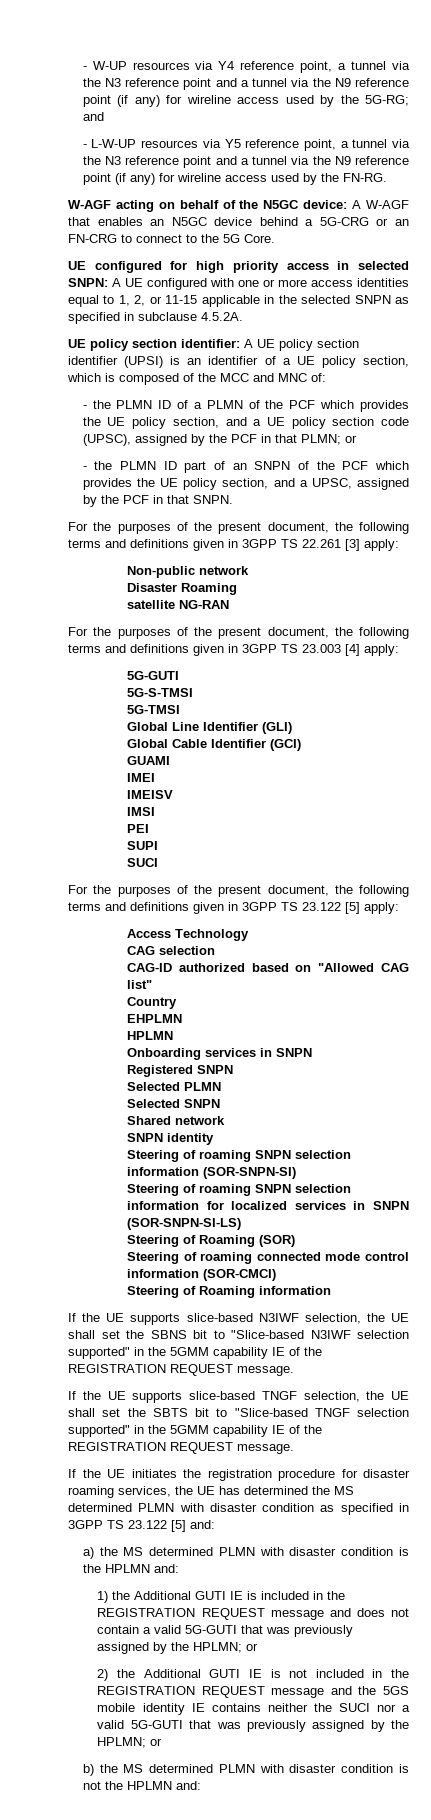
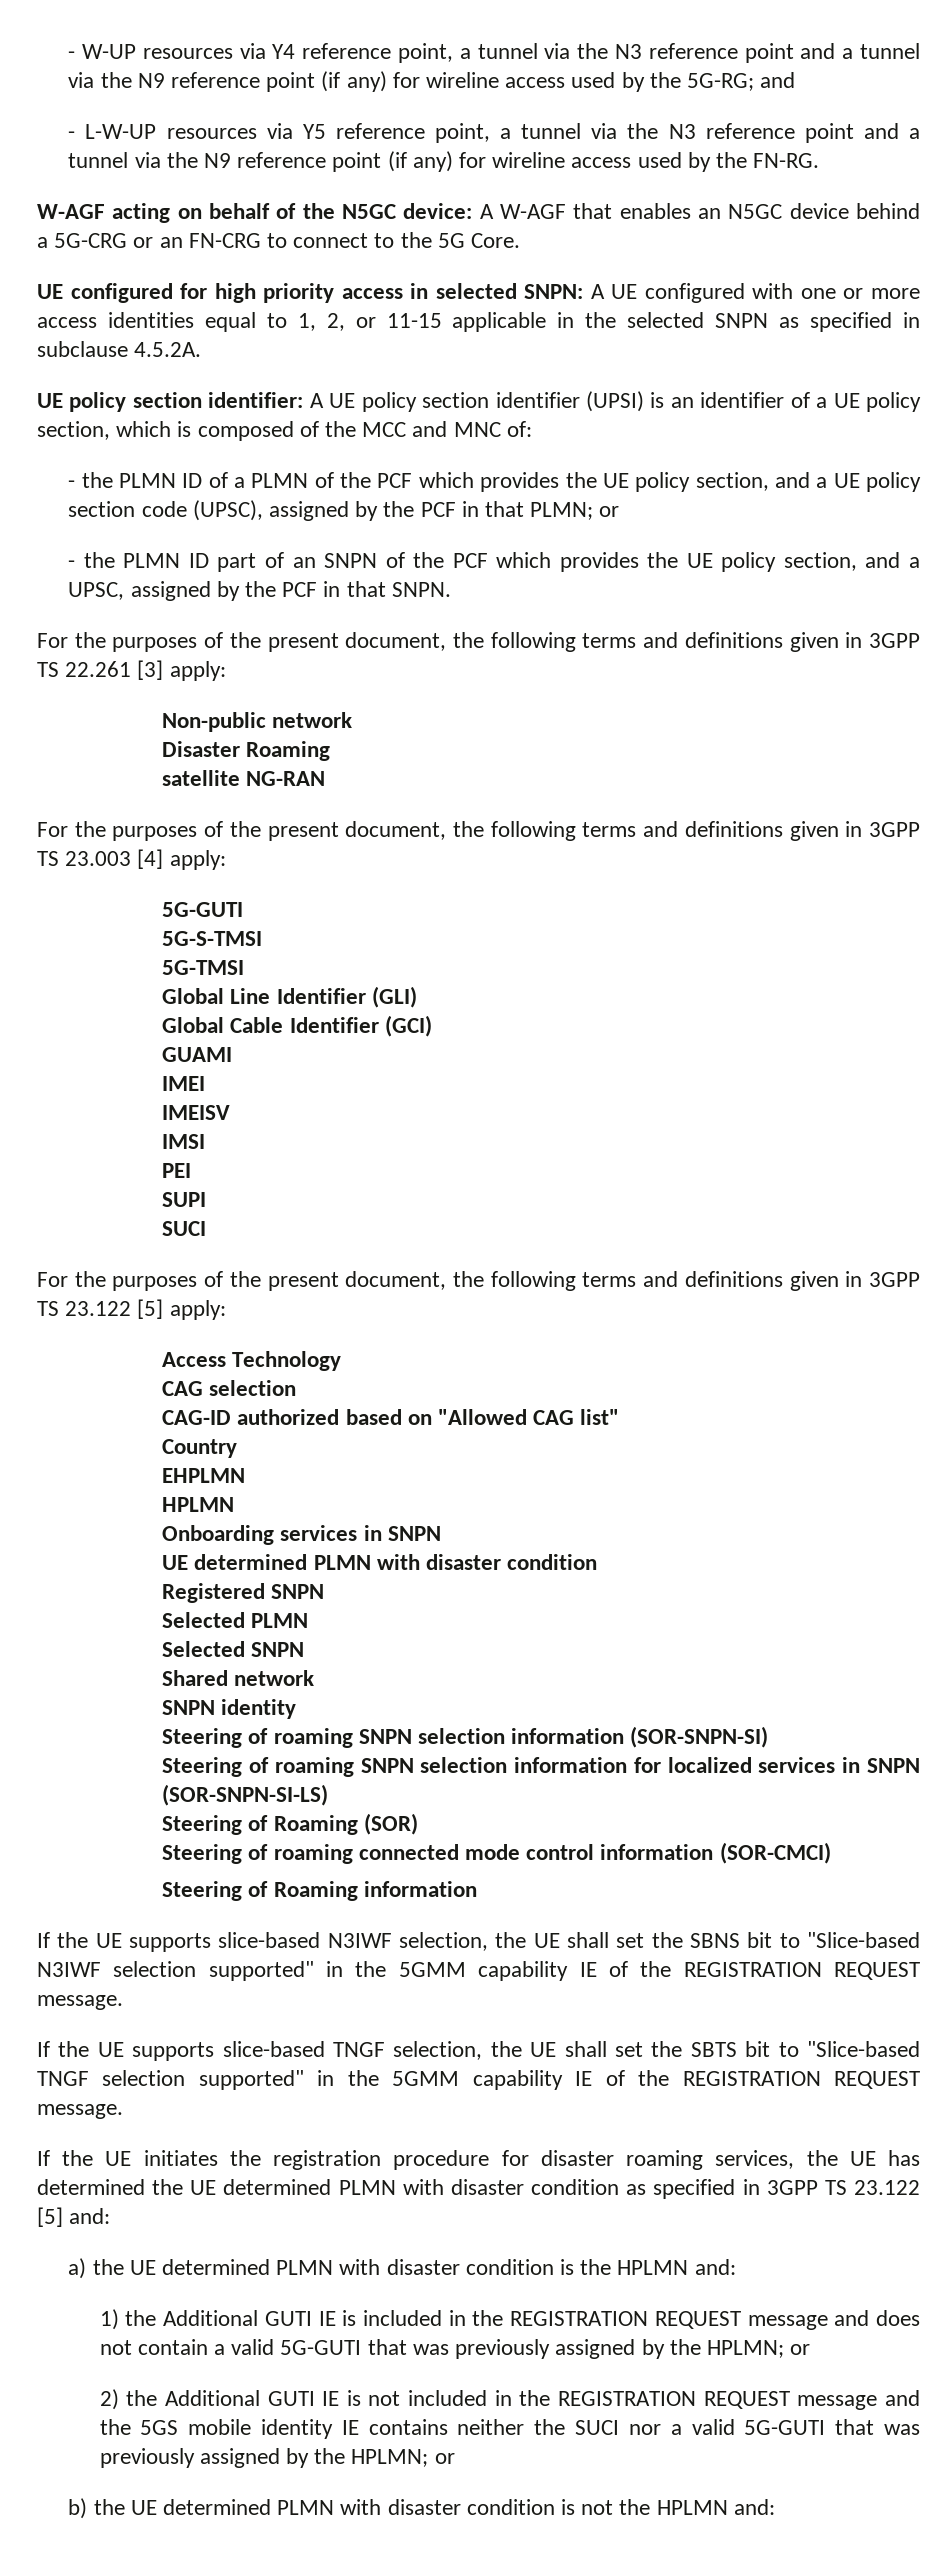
  Onboarding services in SNPN
+ UE determined PLMN with disaster condition
- If the UE initiates the registration procedure for disaster roaming services, the UE has determined the MS determined PLMN with disaster condition as specified in 3GPP TS 23.122 [5] and:
+ If the UE initiates the registration procedure for disaster roaming services, the UE has determined the UE determined PLMN with disaster condition as specified in 3GPP TS 23.122 [5] and:
- a) the MS determined PLMN with disaster condition is the HPLMN and:
+ a) the UE determined PLMN with disaster condition is the HPLMN and:
- b) the MS determined PLMN with disaster condition is not the HPLMN and:
+ b) the UE determined PLMN with disaster condition is not the HPLMN and:

